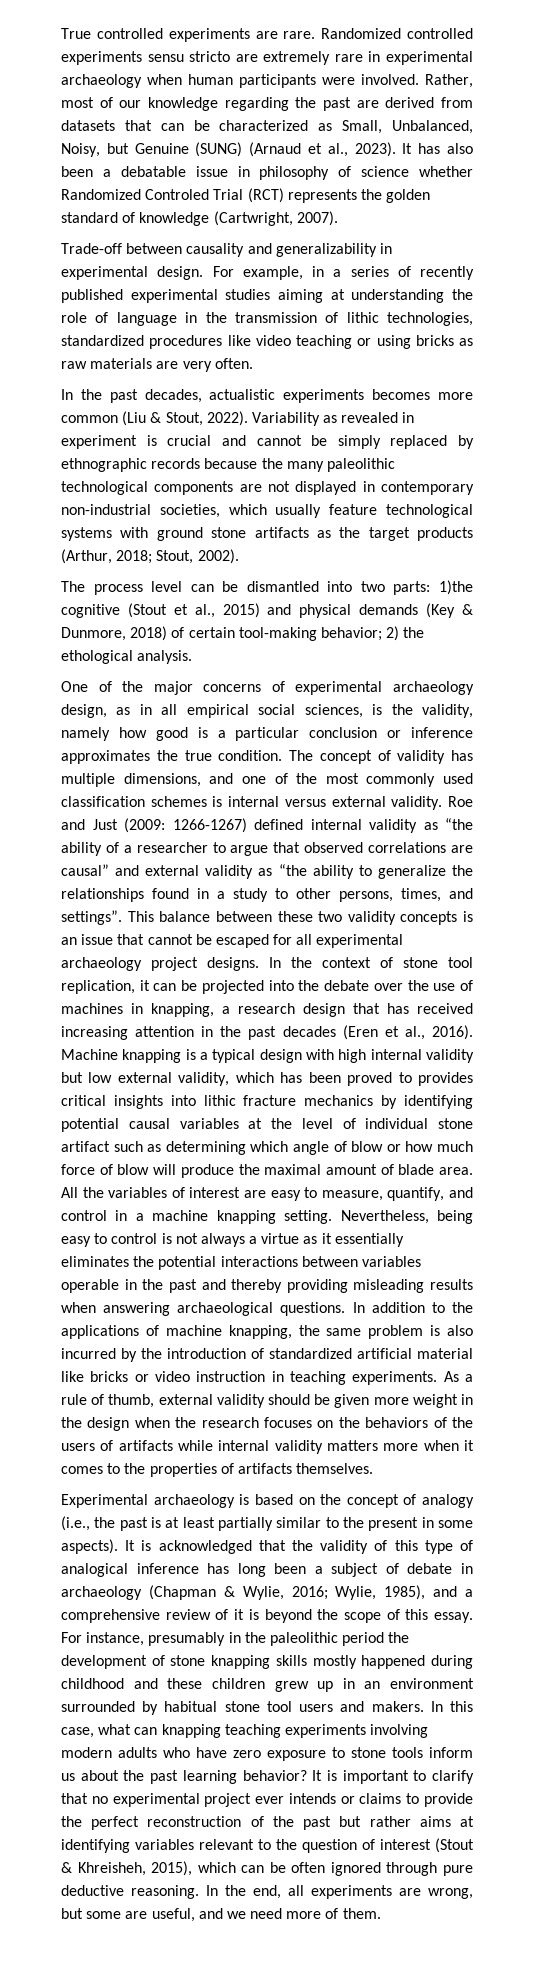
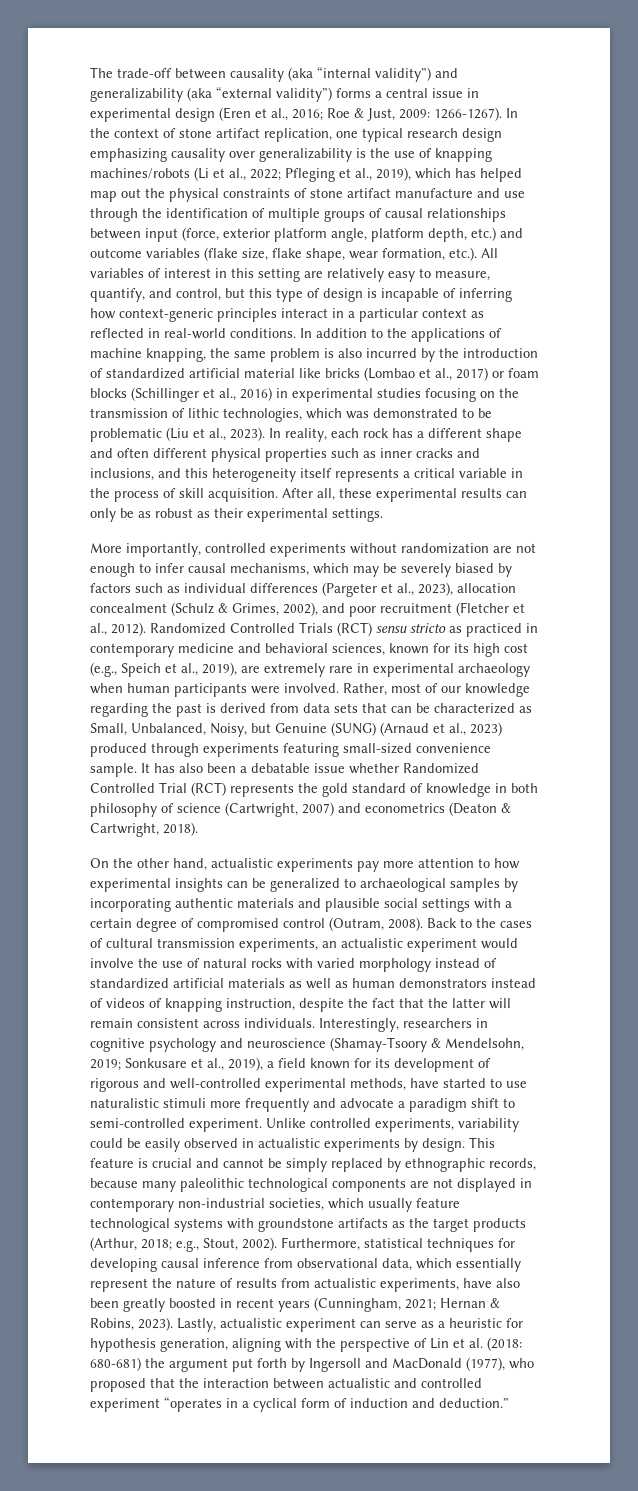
- True controlled experiments are rare. Randomized controlled experiments sensu stricto are extremely rare in experimental archaeology when human participants were involved. Rather, most of our knowledge regarding the past are derived from datasets that can be characterized as Small, Unbalanced, Noisy, but Genuine (SUNG) (Arnaud et al., 2023). It has also been a debatable issue in philosophy of science whether Randomized Controled Trial (RCT) represents the golden standard of knowledge (Cartwright, 2007).
- Trade-off between causality and generalizability in experimental design. For example, in a series of recently published experimental studies aiming at understanding the role of language in the transmission of lithic technologies, standardized procedures like video teaching or using bricks as raw materials are very often.
- In the past decades, actualistic experiments becomes more common (Liu & Stout, 2022). Variability as revealed in experiment is crucial and cannot be simply replaced by ethnographic records because the many paleolithic technological components are not displayed in contemporary non-industrial societies, which usually feature technological systems with ground stone artifacts as the target products (Arthur, 2018; Stout, 2002).
- The process level can be dismantled into two parts: 1)the cognitive (Stout et al., 2015) and physical demands (Key & Dunmore, 2018) of certain tool-making behavior; 2) the ethological analysis.
- One of the major concerns of experimental archaeology design, as in all empirical social sciences, is the validity, namely how good is a particular conclusion or inference approximates the true condition. The concept of validity has multiple dimensions, and one of the most commonly used classification schemes is internal versus external validity. Roe and Just (2009: 1266-1267) defined internal validity as “the ability of a researcher to argue that observed correlations are causal” and external validity as “the ability to generalize the relationships found in a study to other persons, times, and settings”. This balance between these two validity concepts is an issue that cannot be escaped for all experimental archaeology project designs.
+ The trade-off between causality (aka “internal validity”) and generalizability (aka “external validity”) forms a central issue in experimental design (Eren et al., 2016; Roe & Just, 2009: 1266-1267).
- In the context of stone tool replication, it can be projected into the debate over the use of machines in knapping, a research design that has received increasing attention in the past decades (Eren et al., 2016). Machine knapping is a typical design with high internal validity but low external validity, which has been proved to provides critical insights into lithic fracture mechanics by identifying potential causal variables at the level of individual stone artifact such as determining which angle of blow or how much force of blow will produce the maximal amount of blade area. All the variables of interest are easy to measure, quantify, and control in a machine knapping setting. Nevertheless, being easy to control is not always a virtue as it essentially eliminates the potential interactions between variables operable in the past and thereby providing misleading results when answering archaeological questions.
+ In the context of stone artifact replication, one typical research design emphasizing causality over generalizability is the use of knapping machines/robots (Li et al., 2022; Pfleging et al., 2019), which has helped map out the physical constraints of stone artifact manufacture and use through the identification of multiple groups of causal relationships between input (force, exterior platform angle, platform depth, etc.) and outcome variables (flake size, flake shape, wear formation, etc.). All variables of interest in this setting are relatively easy to measure, quantify, and control, but this type of design is incapable of inferring how context-generic principles interact in a particular context as reflected in real-world conditions.
- In addition to the applications of machine knapping, the same problem is also incurred by the introduction of standardized artificial material like bricks or video instruction in teaching experiments. As a rule of thumb, external validity should be given more weight in the design when the research focuses on the behaviors of the users of artifacts while internal validity matters more when it comes to the properties of artifacts themselves.
- Experimental archaeology is based on the concept of analogy (i.e., the past is at least partially similar to the present in some aspects). It is acknowledged that the validity of this type of analogical inference has long been a subject of debate in archaeology (Chapman & Wylie, 2016; Wylie, 1985), and a comprehensive review of it is beyond the scope of this essay. For instance, presumably in the paleolithic period the development of stone knapping skills mostly happened during childhood and these children grew up in an environment surrounded by habitual stone tool users and makers. In this case, what can knapping teaching experiments involving modern adults who have zero exposure to stone tools inform us about the past learning behavior? It is important to clarify that no experimental project ever intends or claims to provide the perfect reconstruction of the past but rather aims at identifying variables relevant to the question of interest (Stout & Khreisheh, 2015), which can be often ignored through pure deductive reasoning. In the end, all experiments are wrong, but some are useful, and we need more of them.
+ In addition to the applications of machine knapping, the same problem is also incurred by the introduction of standardized artificial material like bricks (Lombao et al., 2017) or foam blocks (Schillinger et al., 2016) in experimental studies focusing on the transmission of lithic technologies, which was demonstrated to be problematic (Liu et al., 2023). In reality, each rock has a different shape and often different physical properties such as inner cracks and inclusions, and this heterogeneity itself represents a critical variable in the process of skill acquisition. After all, these experimental results can only be as robust as their experimental settings.
+ More importantly, controlled experiments without randomization are not enough to infer causal mechanisms, which may be severely biased by factors such as individual differences (Pargeter et al., 2023), allocation concealment (Schulz & Grimes, 2002), and poor recruitment (Fletcher et al., 2012). Randomized Controlled Trials (RCT) sensu stricto as practiced in contemporary medicine and behavioral sciences, known for its high cost (e.g., Speich et al., 2019), are extremely rare in experimental archaeology when human participants were involved. Rather, most of our knowledge regarding the past is derived from data sets that can be characterized as Small, Unbalanced, Noisy, but Genuine (SUNG) (Arnaud et al., 2023) produced through experiments featuring small-sized convenience sample. It has also been a debatable issue whether Randomized Controlled Trial (RCT) represents the gold standard of knowledge in both philosophy of science (Cartwright, 2007) and econometrics (Deaton & Cartwright, 2018).
+ On the other hand, actualistic experiments pay more attention to how experimental insights can be generalized to archaeological samples by incorporating authentic materials and plausible social settings with a certain degree of compromised control (Outram, 2008). Back to the cases of cultural transmission experiments, an actualistic experiment would involve the use of natural rocks with varied morphology instead of standardized artificial materials as well as human demonstrators instead of videos of knapping instruction, despite the fact that the latter will remain consistent across individuals. Interestingly, researchers in cognitive psychology and neuroscience (Shamay-Tsoory & Mendelsohn, 2019; Sonkusare et al., 2019), a field known for its development of rigorous and well-controlled experimental methods, have started to use naturalistic stimuli more frequently and advocate a paradigm shift to semi-controlled experiment. Unlike controlled experiments, variability could be easily observed in actualistic experiments by design. This feature is crucial and cannot be simply replaced by ethnographic records, because many paleolithic technological components are not displayed in contemporary non-industrial societies, which usually feature technological systems with groundstone artifacts as the target products (Arthur, 2018; e.g., Stout, 2002). Furthermore, statistical techniques for developing causal inference from observational data, which essentially represent the nature of results from actualistic experiments, have also been greatly boosted in recent years (Cunningham, 2021; Hernan & Robins, 2023). Lastly, actualistic experiment can serve as a heuristic for hypothesis generation, aligning with the perspective of Lin et al. (2018: 680-681) the argument put forth by Ingersoll and MacDonald (1977), who proposed that the interaction between actualistic and controlled experiment “operates in a cyclical form of induction and deduction.”

